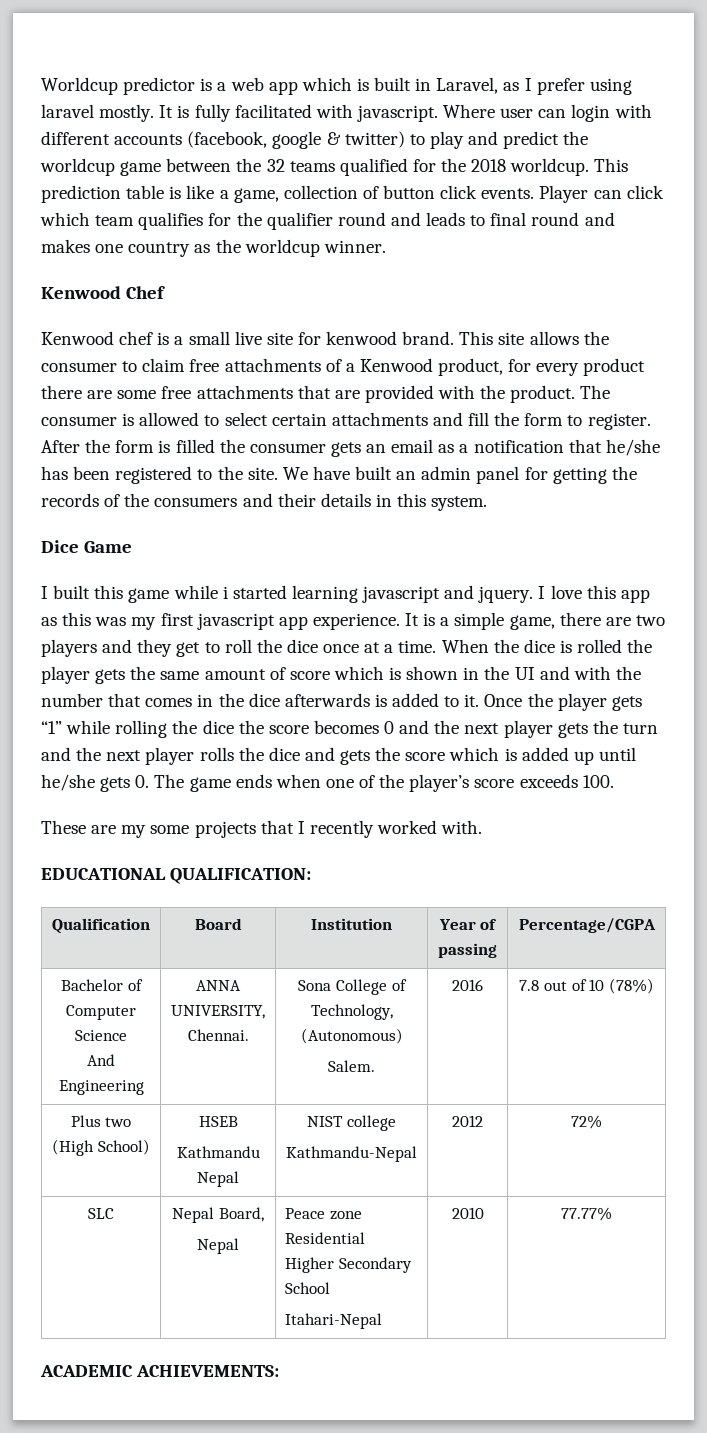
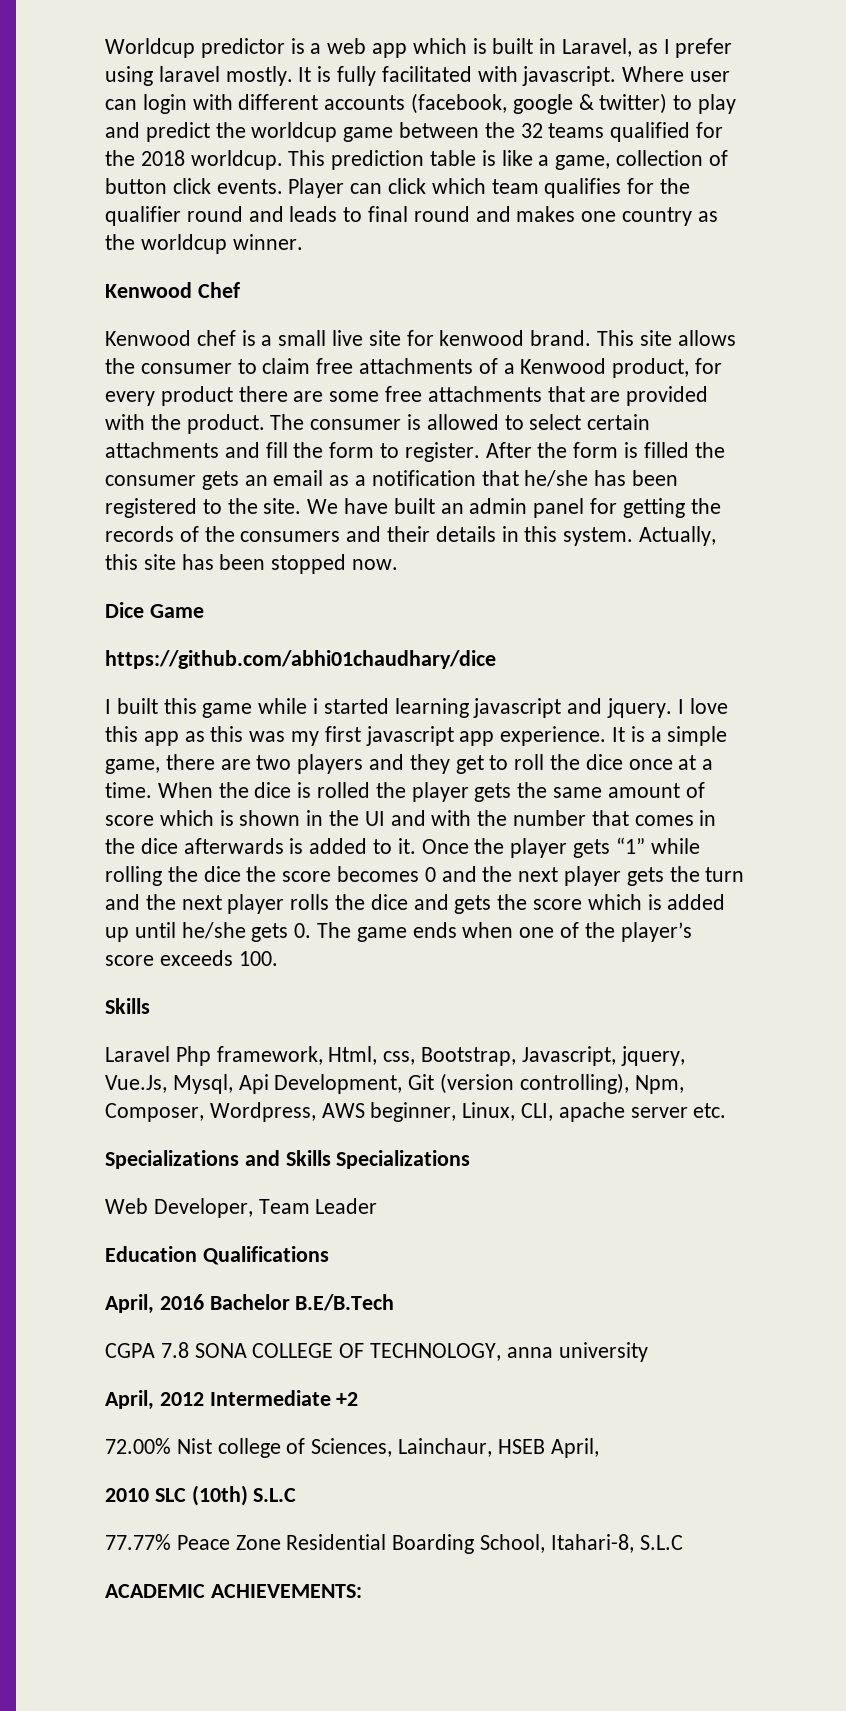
+ Actually, this site has been stopped now.
+ https://github.com/abhi01chaudhary/dice
  Once the player gets “1” while rolling the dice the score becomes 0 and the next player gets the turn and the next player rolls the dice and gets the score which is added up until he/she gets 0. The game ends when one of the player’s score exceeds 100.
- These are my some projects that I recently worked with.
- EDUCATIONAL QUALIFICATION:
- Qualification | Board | Institution | Year of passing | Percentage/CGPA
- Bachelor of Computer Science
- And Engineering | ANNA UNIVERSITY, Chennai. | Sona College of Technology, (Autonomous)
- Salem. | 2016 | 7.8 out of 10 (78%)
- Plus two (High School) | HSEB
- Kathmandu Nepal | NIST college
- Kathmandu-Nepal | 2012 | 72%
- SLC | Nepal Board,
- Nepal | Peace zone Residential Higher Secondary School
- Itahari-Nepal | 2010 | 77.77%
+ Skills
+ Laravel Php framework, Html, css, Bootstrap, Javascript, jquery, Vue.Js, Mysql, Api Development, Git (version controlling), Npm, Composer, Wordpress, AWS beginner, Linux, CLI, apache server etc.
+ Specializations and Skills Specializations
+ Web Developer, Team Leader
+ Education Qualifications
+ April, 2016 Bachelor B.E/B.Tech
+ CGPA 7.8 SONA COLLEGE OF TECHNOLOGY, anna university
+ April, 2012 Intermediate +2
+ 72.00% Nist college of Sciences, Lainchaur, HSEB April,
+ 2010 SLC (10th) S.L.C
+ 77.77% Peace Zone Residential Boarding School, Itahari-8, S.L.C

